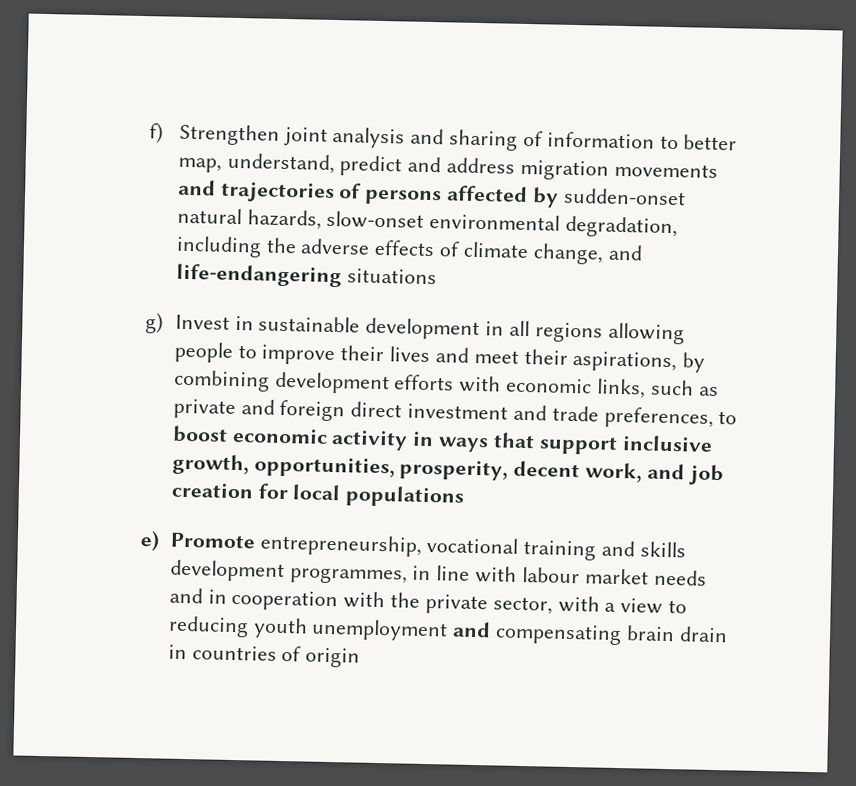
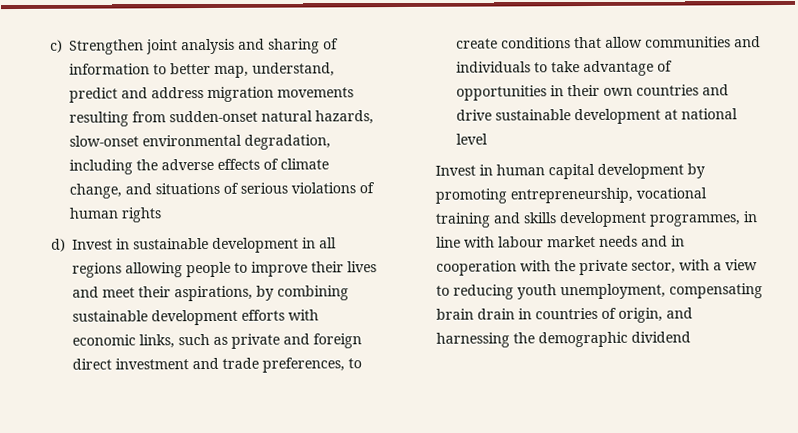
- f) Strengthen joint analysis and sharing of information to better map, understand, predict and address migration movements and trajectories of persons affected by sudden-onset natural hazards, slow-onset environmental degradation, including the adverse effects of climate change, and life-endangering situations
- g) Invest in sustainable development in all regions allowing people to improve their lives and meet their aspirations, by combining development efforts with economic links, such as private and foreign direct investment and trade preferences, to boost economic activity in ways that support inclusive growth, opportunities, prosperity, decent work, and job creation for local populations
- e) Promote entrepreneurship, vocational training and skills development programmes, in line with labour market needs and in cooperation with the private sector, with a view to reducing youth unemployment and compensating brain drain in countries of origin
+ c) Strengthen joint analysis and sharing of information to better map, understand, predict and address migration movements resulting from sudden-onset natural hazards, slow-onset environmental degradation, including the adverse effects of climate change, and situations of serious violations of human rights
+ d) Invest in sustainable development in all regions allowing people to improve their lives and meet their aspirations, by combining sustainable development efforts with economic links, such as private and foreign direct investment and trade preferences, to create conditions that allow communities and individuals to take advantage of opportunities in their own countries and drive sustainable development at national level
+ Invest in human capital development by promoting entrepreneurship, vocational training and skills development programmes, in line with labour market needs and in cooperation with the private sector, with a view to reducing youth unemployment, compensating brain drain in countries of origin, and harnessing the demographic dividend

